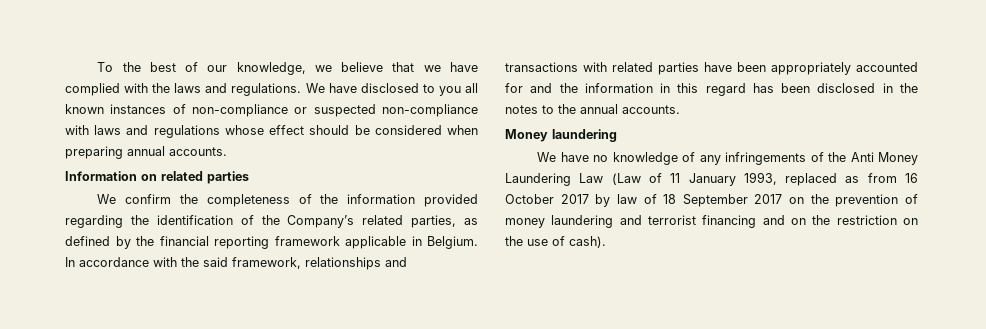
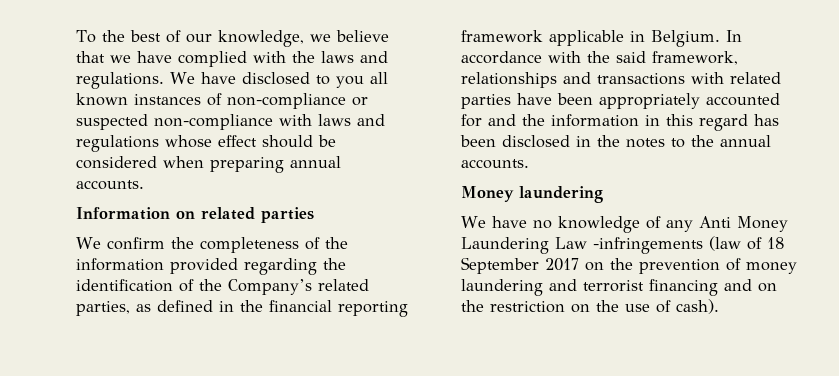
- We confirm the completeness of the information provided regarding the identification of the Company’s related parties, as defined by the financial reporting framework applicable in Belgium.
+ We confirm the completeness of the information provided regarding the identification of the Company’s related parties, as defined in the financial reporting framework applicable in Belgium.
- We have no knowledge of any infringements of the Anti Money Laundering Law (Law of 11 January 1993, replaced as from 16 October 2017 by law of 18 September 2017 on the prevention of money laundering and terrorist financing and on the restriction on the use of cash).
+ We have no knowledge of any Anti Money Laundering Law -infringements (law of 18 September 2017 on the prevention of money laundering and terrorist financing and on the restriction on the use of cash).

